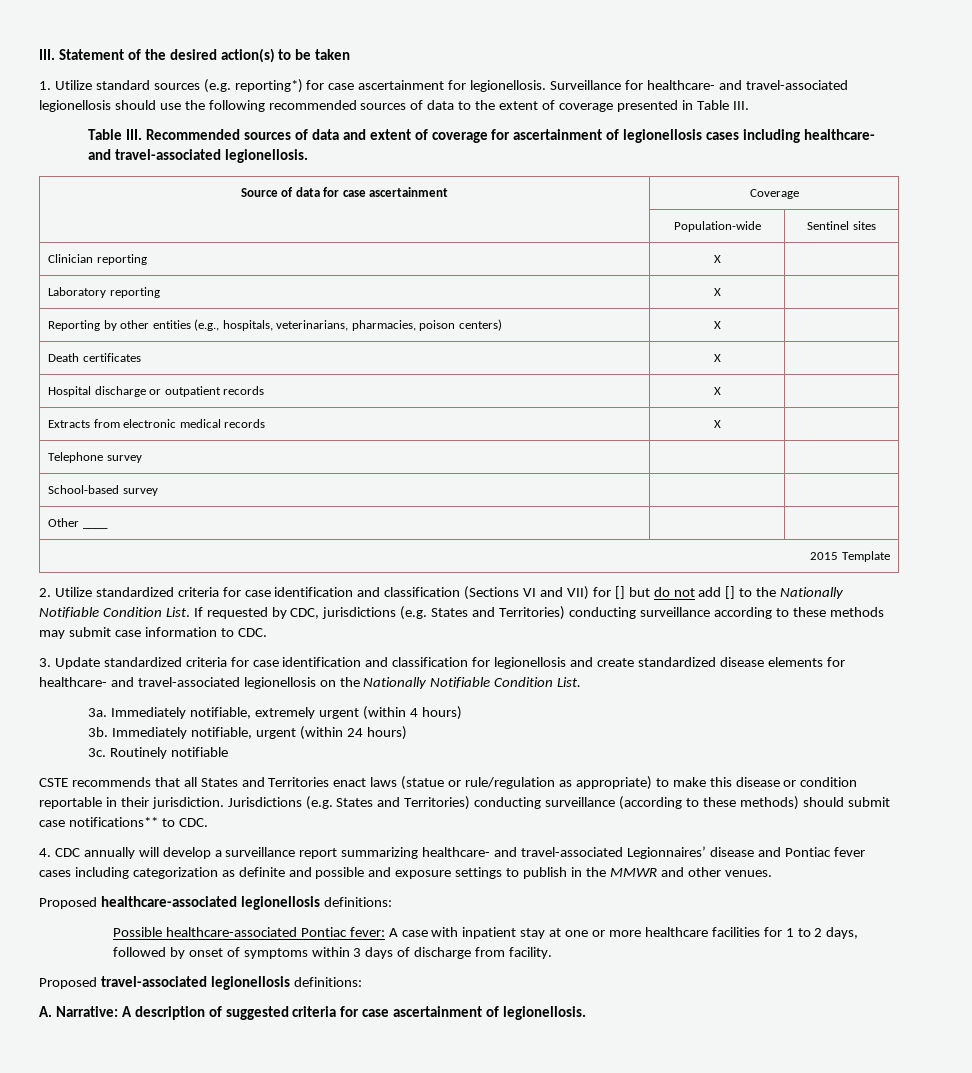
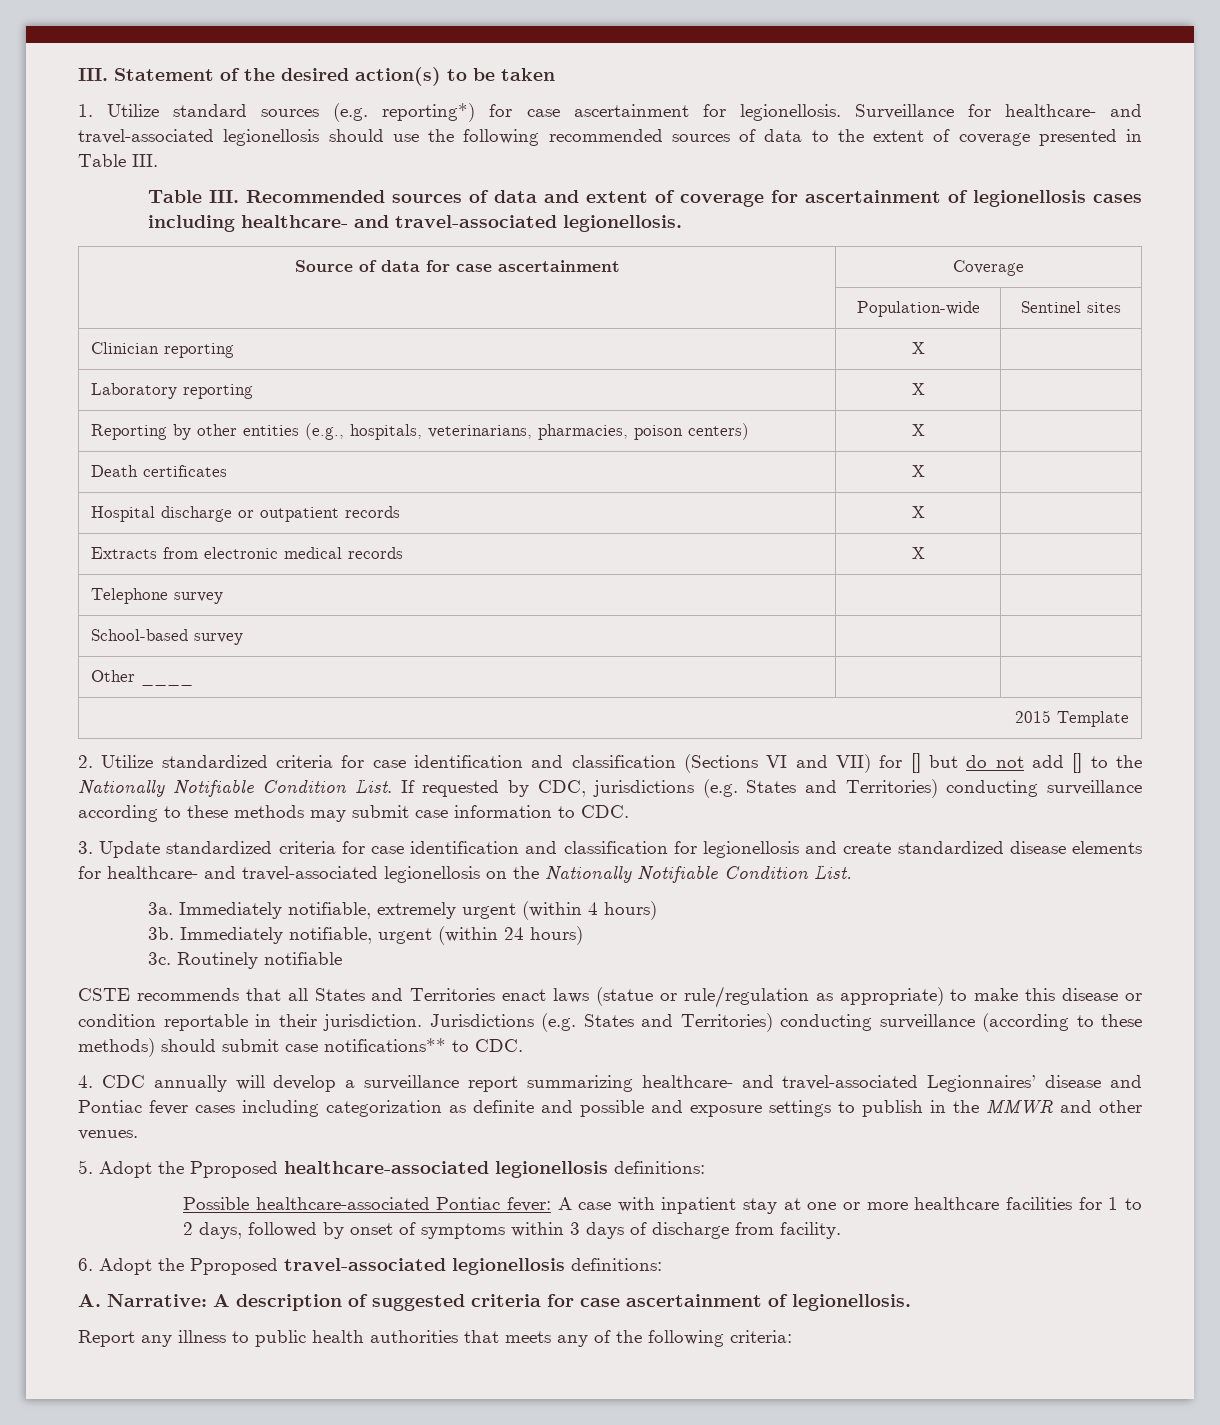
- Proposed healthcare-associated legionellosis definitions:
+ 5. Adopt the Pproposed healthcare-associated legionellosis definitions:
- Proposed travel-associated legionellosis definitions:
+ 6. Adopt the Pproposed travel-associated legionellosis definitions:
+ Report any illness to public health authorities that meets any of the following criteria:

